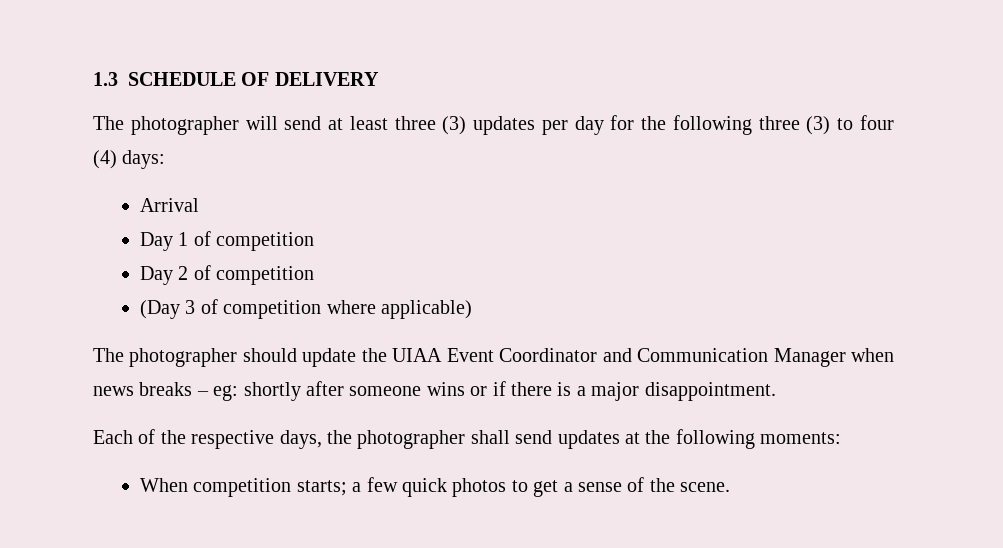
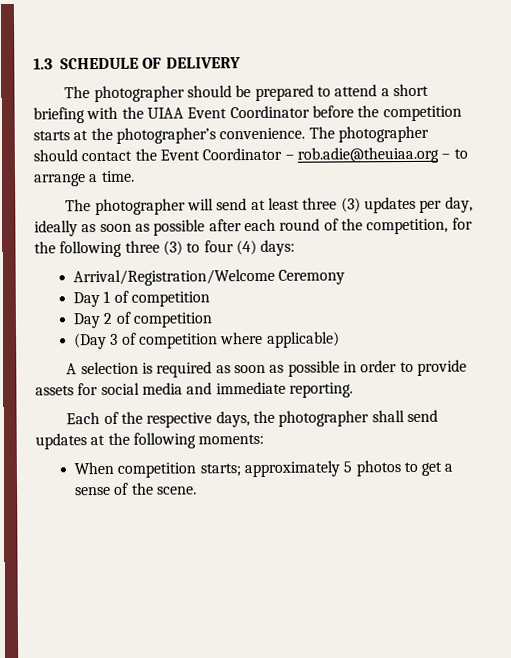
+ The photographer should be prepared to attend a short briefing with the UIAA Event Coordinator before the competition starts at the photographer’s convenience. The photographer should contact the Event Coordinator – rob.adie@theuiaa.org – to arrange a time.
- The photographer will send at least three (3) updates per day for the following three (3) to four (4) days:
+ The photographer will send at least three (3) updates per day, ideally as soon as possible after each round of the competition, for the following three (3) to four (4) days:
- Arrival
+ Arrival/Registration/Welcome Ceremony
- The photographer should update the UIAA Event Coordinator and Communication Manager when news breaks – eg: shortly after someone wins or if there is a major disappointment.
+ A selection is required as soon as possible in order to provide assets for social media and immediate reporting.
- When competition starts; a few quick photos to get a sense of the scene.
+ When competition starts; approximately 5 photos to get a sense of the scene.

